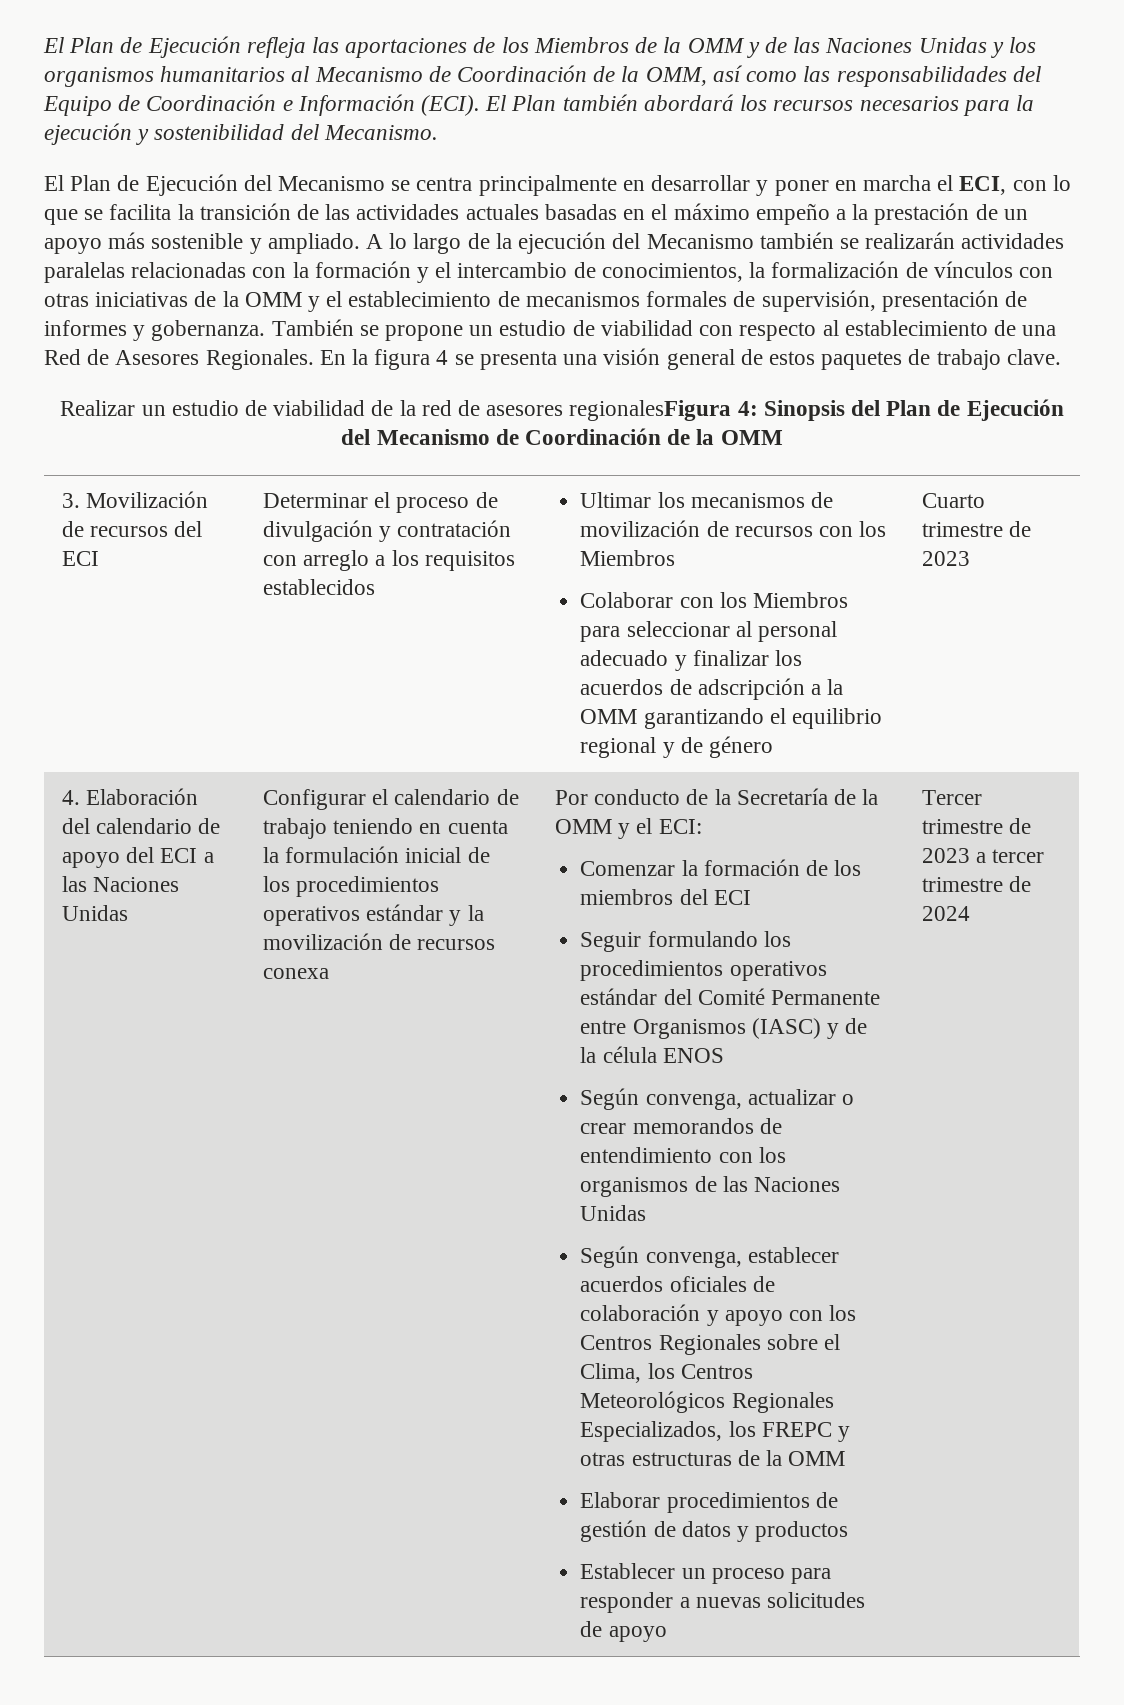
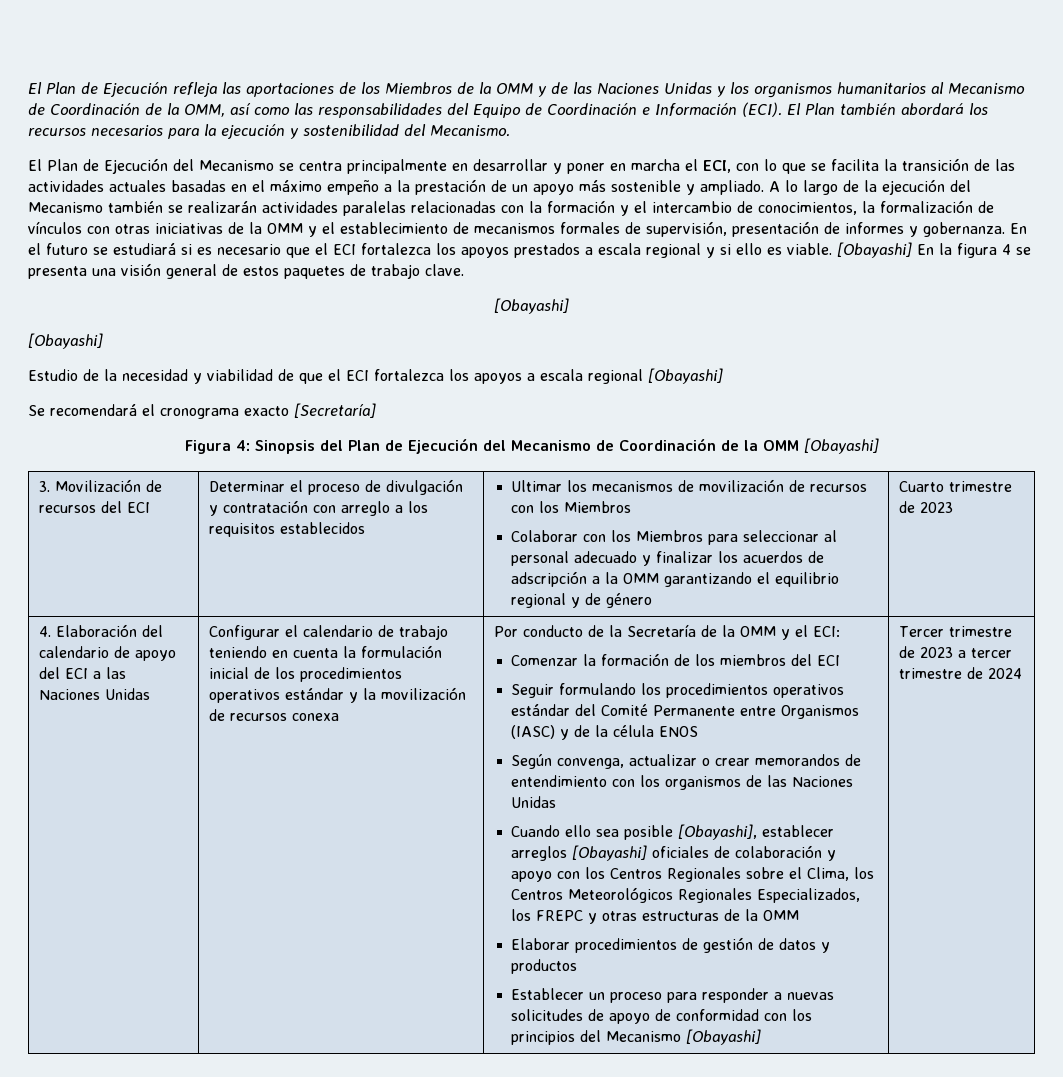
- También se propone un estudio de viabilidad con respecto al establecimiento de una Red de Asesores Regionales. En la figura 4 se presenta una visión general de estos paquetes de trabajo clave.
- Realizar un estudio de viabilidad de la red de asesores regionalesFigura 4: Sinopsis del Plan de Ejecución del Mecanismo de Coordinación de la OMM
+ En el futuro se estudiará si es necesario que el ECI fortalezca los apoyos prestados a escala regional y si ello es viable. [Obayashi] En la figura 4 se presenta una visión general de estos paquetes de trabajo clave.
+ [Obayashi]
+ [Obayashi]
+ Estudio de la necesidad y viabilidad de que el ECI fortalezca los apoyos a escala regional [Obayashi]
+ Se recomendará el cronograma exacto [Secretaría]
+ Figura 4: Sinopsis del Plan de Ejecución del Mecanismo de Coordinación de la OMM [Obayashi]
- Según convenga, establecer acuerdos oficiales de colaboración y apoyo con los Centros Regionales sobre el Clima, los Centros Meteorológicos Regionales Especializados, los FREPC y otras estructuras de la OMM
+ Cuando ello sea posible [Obayashi], establecer arreglos [Obayashi] oficiales de colaboración y apoyo con los Centros Regionales sobre el Clima, los Centros Meteorológicos Regionales Especializados, los FREPC y otras estructuras de la OMM
- Establecer un proceso para responder a nuevas solicitudes de apoyo
+ Establecer un proceso para responder a nuevas solicitudes de apoyo de conformidad con los principios del Mecanismo [Obayashi]

